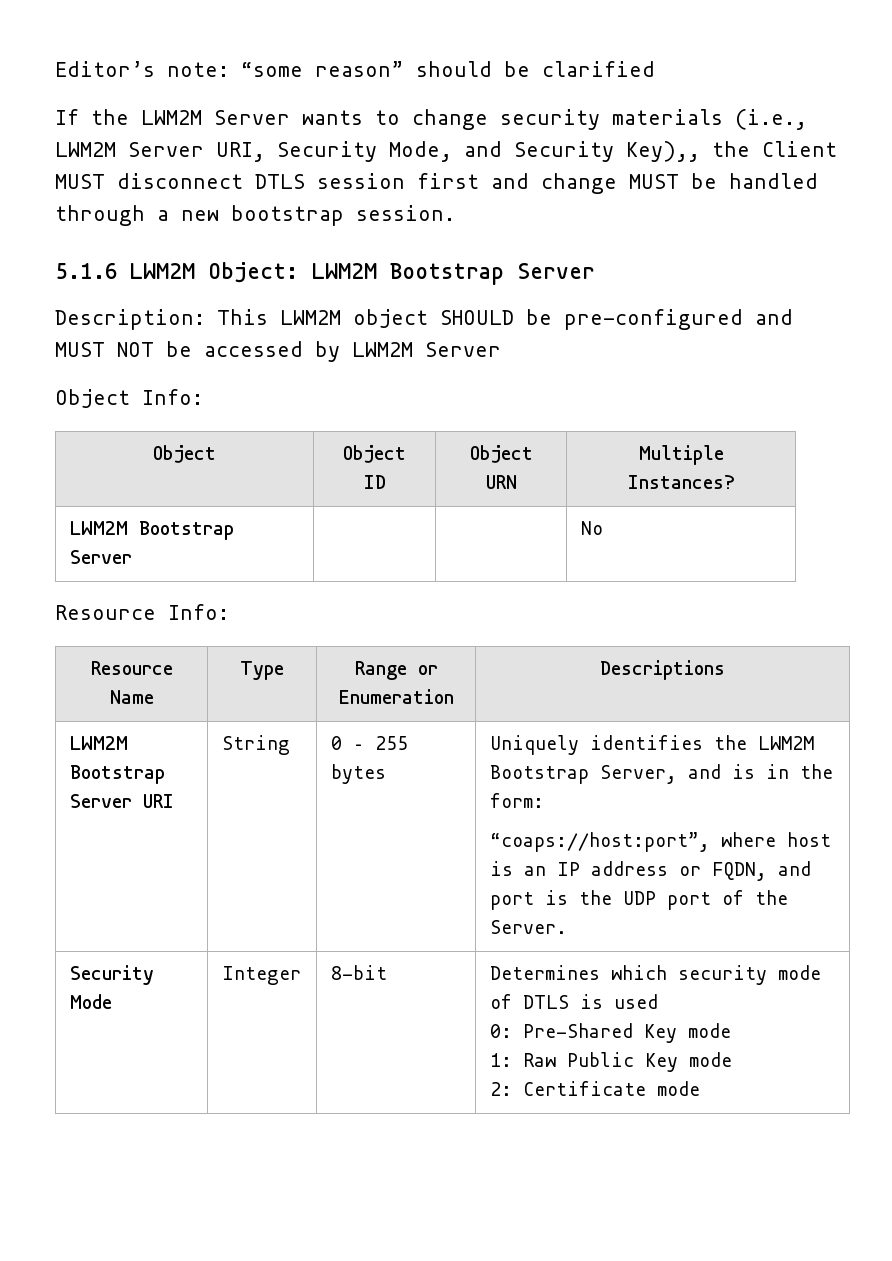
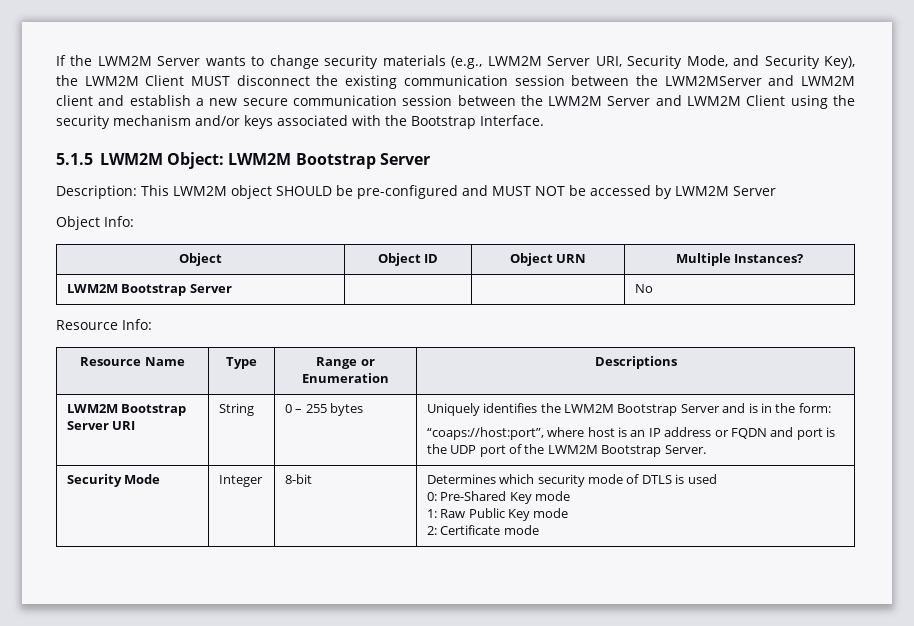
- Editor’s note: “some reason” should be clarified
- If the LWM2M Server wants to change security materials (i.e., LWM2M Server URI, Security Mode, and Security Key),, the Client MUST disconnect DTLS session first and change MUST be handled through a new bootstrap session.
- 5.1.6 LWM2M Object: LWM2M Bootstrap Server
+ If the LWM2M Server wants to change security materials (e.g., LWM2M Server URI, Security Mode, and Security Key), the LWM2M Client MUST disconnect the existing communication session between the LWM2MServer and LWM2M client and establish a new secure communication session between the LWM2M Server and LWM2M Client using the security mechanism and/or keys associated with the Bootstrap Interface.
+ 5.1.5 LWM2M Object: LWM2M Bootstrap Server
- LWM2M Bootstrap Server URI | String | 0 – 255 bytes | Uniquely identifies the LWM2M Bootstrap Server, and is in the form:
- “coaps://host:port”, where host is an IP address or FQDN, and port is the UDP port of the Server.
+ LWM2M Bootstrap Server URI | String | 0 – 255 bytes | Uniquely identifies the LWM2M Bootstrap Server and is in the form:
+ “coaps://host:port”, where host is an IP address or FQDN and port is the UDP port of the LWM2M Bootstrap Server.

